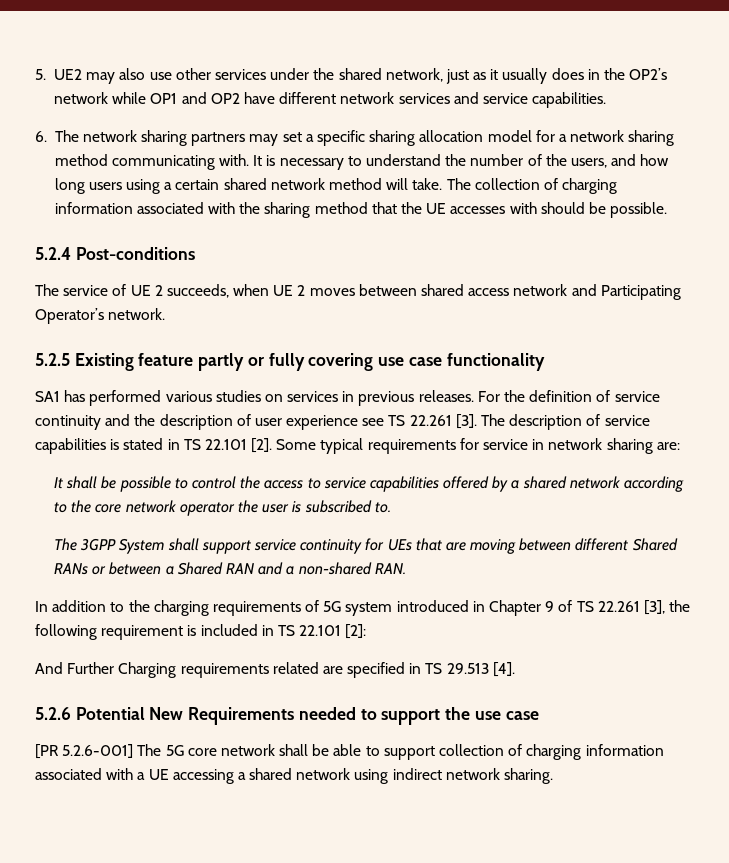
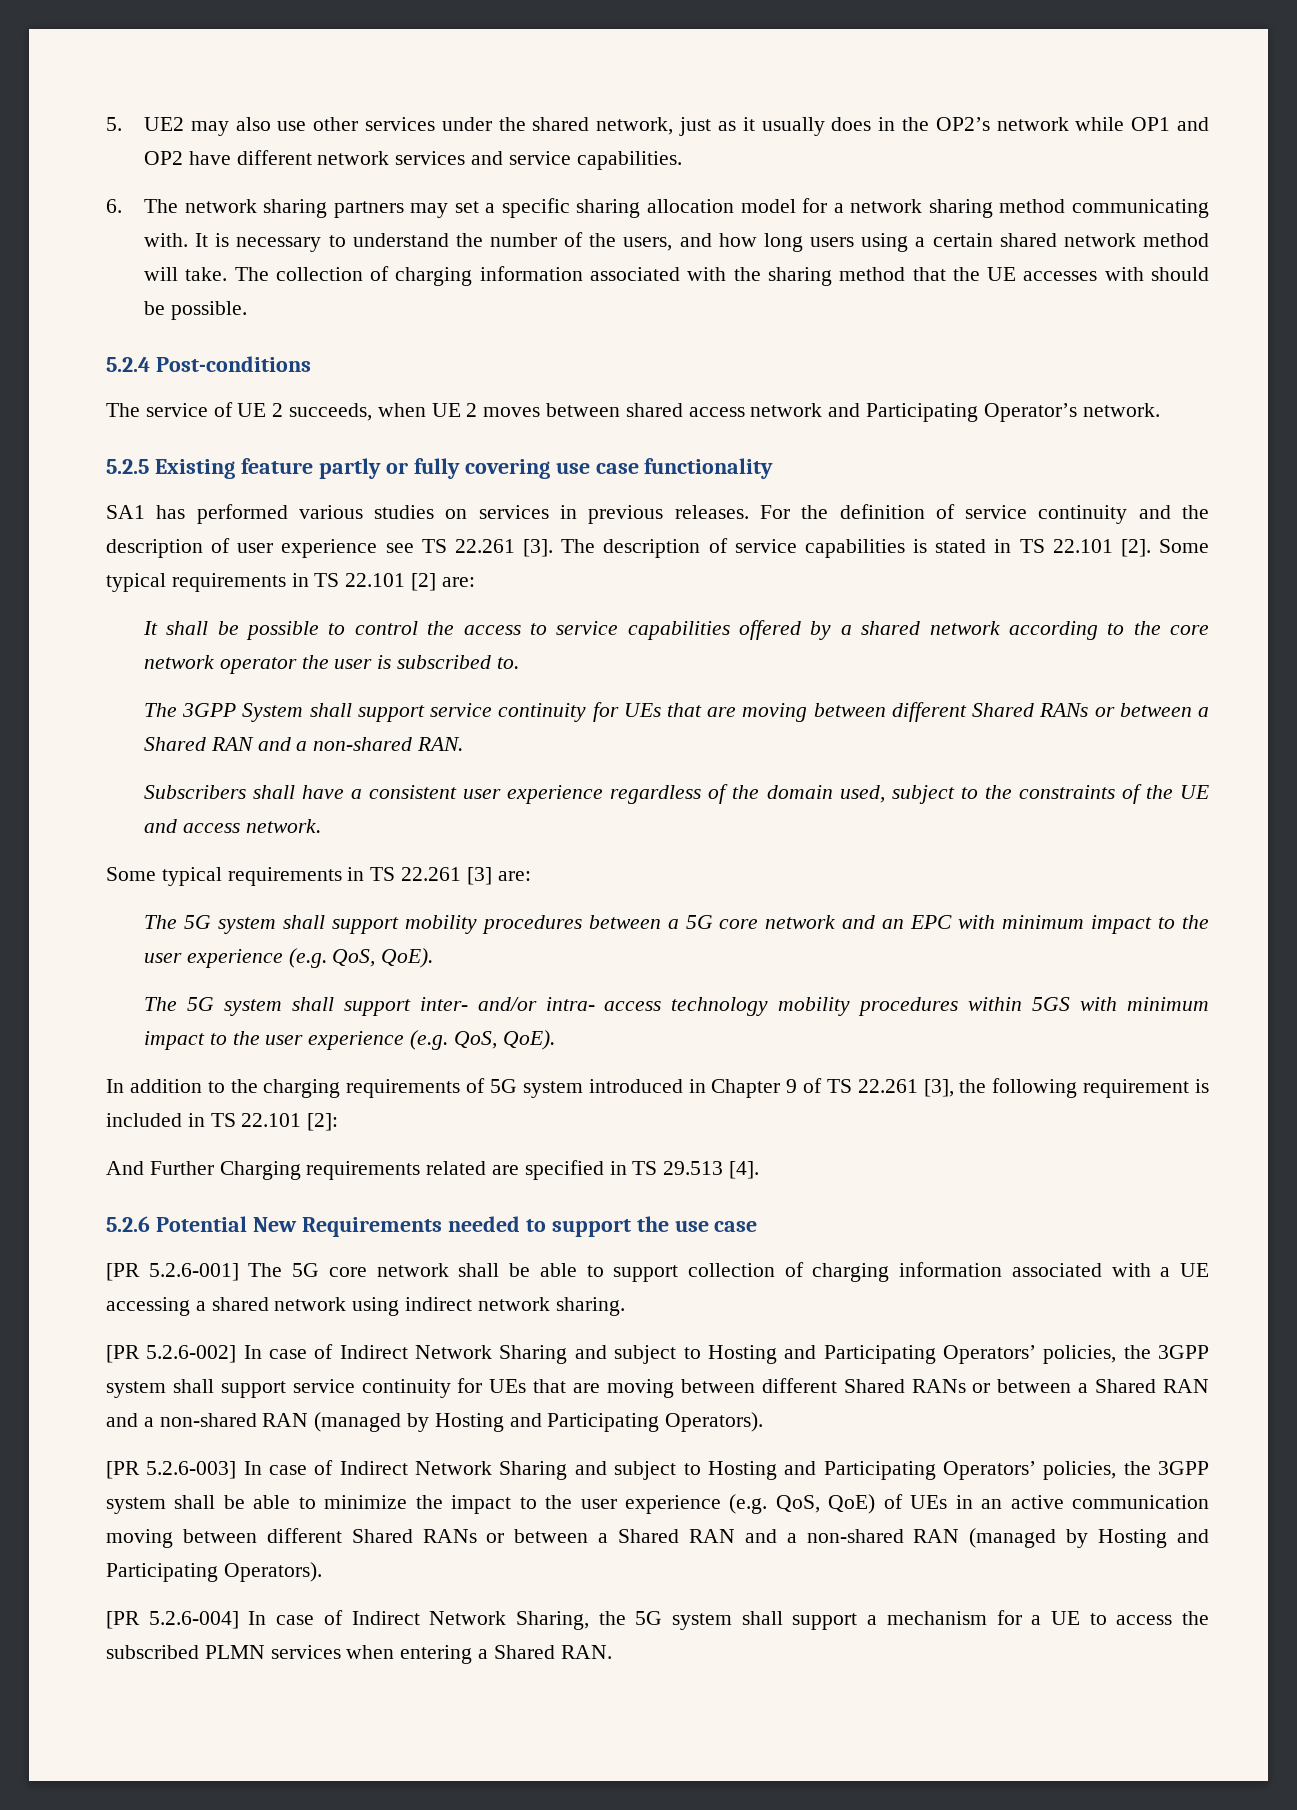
- Some typical requirements for service in network sharing are:
+ Some typical requirements in TS 22.101 [2] are:
+ Subscribers shall have a consistent user experience regardless of the domain used, subject to the constraints of the UE and access network.
+ Some typical requirements in TS 22.261 [3] are:
+ The 5G system shall support mobility procedures between a 5G core network and an EPC with minimum impact to the user experience (e.g. QoS, QoE).
+ The 5G system shall support inter- and/or intra- access technology mobility procedures within 5GS with minimum impact to the user experience (e.g. QoS, QoE).
+ [PR 5.2.6-002] In case of Indirect Network Sharing and subject to Hosting and Participating Operators’ policies, the 3GPP system shall support service continuity for UEs that are moving between different Shared RANs or between a Shared RAN and a non-shared RAN (managed by Hosting and Participating Operators).
+ [PR 5.2.6-003] In case of Indirect Network Sharing and subject to Hosting and Participating Operators’ policies, the 3GPP system shall be able to minimize the impact to the user experience (e.g. QoS, QoE) of UEs in an active communication moving between different Shared RANs or between a Shared RAN and a non-shared RAN (managed by Hosting and Participating Operators).
+ [PR 5.2.6-004] In case of Indirect Network Sharing, the 5G system shall support a mechanism for a UE to access the subscribed PLMN services when entering a Shared RAN.

